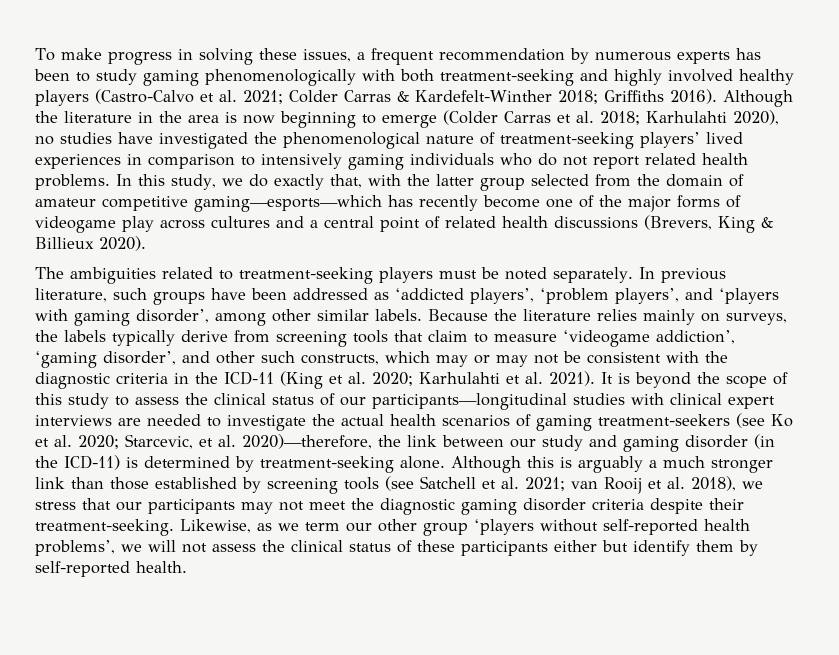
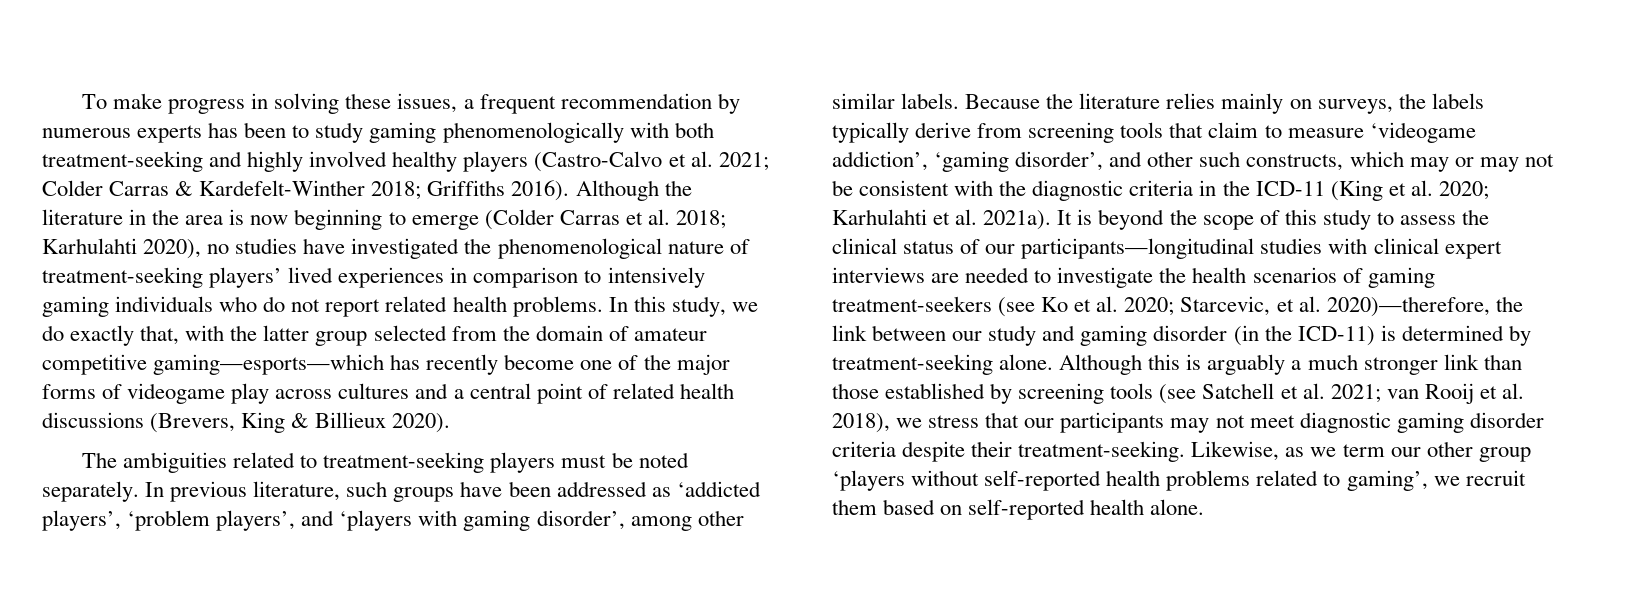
- Because the literature relies mainly on surveys, the labels typically derive from screening tools that claim to measure ‘videogame addiction’, ‘gaming disorder’, and other such constructs, which may or may not be consistent with the diagnostic criteria in the ICD-11 (King et al. 2020; Karhulahti et al. 2021).
+ Because the literature relies mainly on surveys, the labels typically derive from screening tools that claim to measure ‘videogame addiction’, ‘gaming disorder’, and other such constructs, which may or may not be consistent with the diagnostic criteria in the ICD-11 (King et al. 2020; Karhulahti et al. 2021a).
- It is beyond the scope of this study to assess the clinical status of our participants—longitudinal studies with clinical expert interviews are needed to investigate the actual health scenarios of gaming treatment-seekers (see Ko et al. 2020; Starcevic, et al. 2020)—therefore, the link between our study and gaming disorder (in the ICD-11) is determined by treatment-seeking alone.
+ It is beyond the scope of this study to assess the clinical status of our participants—longitudinal studies with clinical expert interviews are needed to investigate the health scenarios of gaming treatment-seekers (see Ko et al. 2020; Starcevic, et al. 2020)—therefore, the link between our study and gaming disorder (in the ICD-11) is determined by treatment-seeking alone.
- Although this is arguably a much stronger link than those established by screening tools (see Satchell et al. 2021; van Rooij et al. 2018), we stress that our participants may not meet the diagnostic gaming disorder criteria despite their treatment-seeking.
+ Although this is arguably a much stronger link than those established by screening tools (see Satchell et al. 2021; van Rooij et al. 2018), we stress that our participants may not meet diagnostic gaming disorder criteria despite their treatment-seeking.
- Likewise, as we term our other group ‘players without self-reported health problems’, we will not assess the clinical status of these participants either but identify them by self-reported health.
+ Likewise, as we term our other group ‘players without self-reported health problems related to gaming’, we recruit them based on self-reported health alone.

